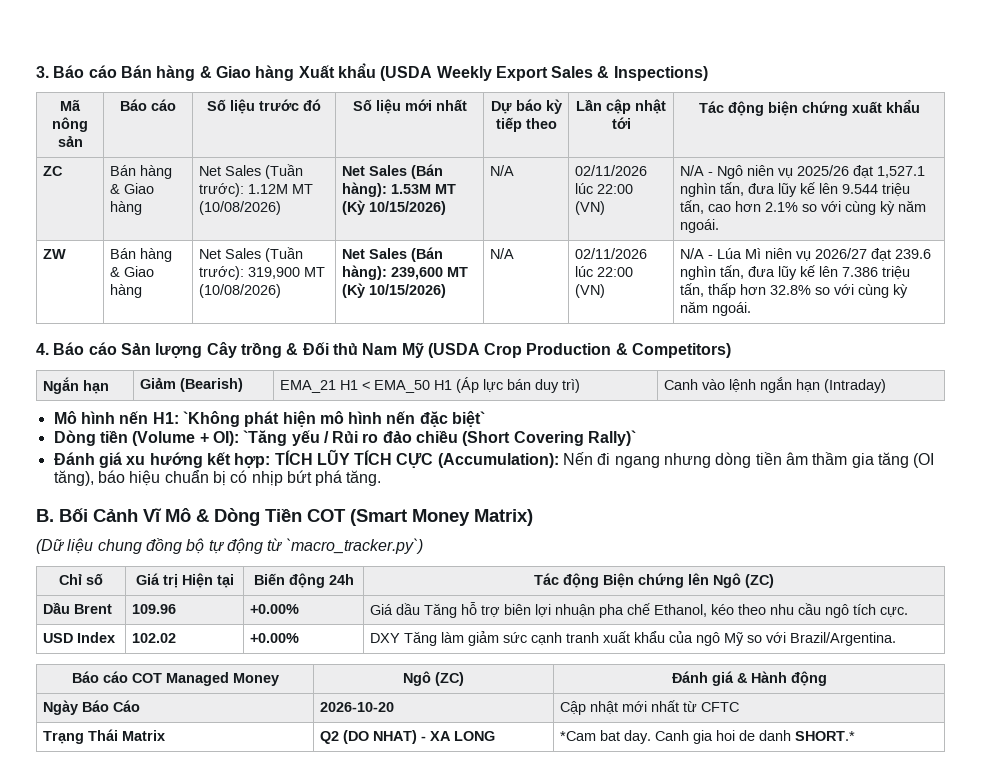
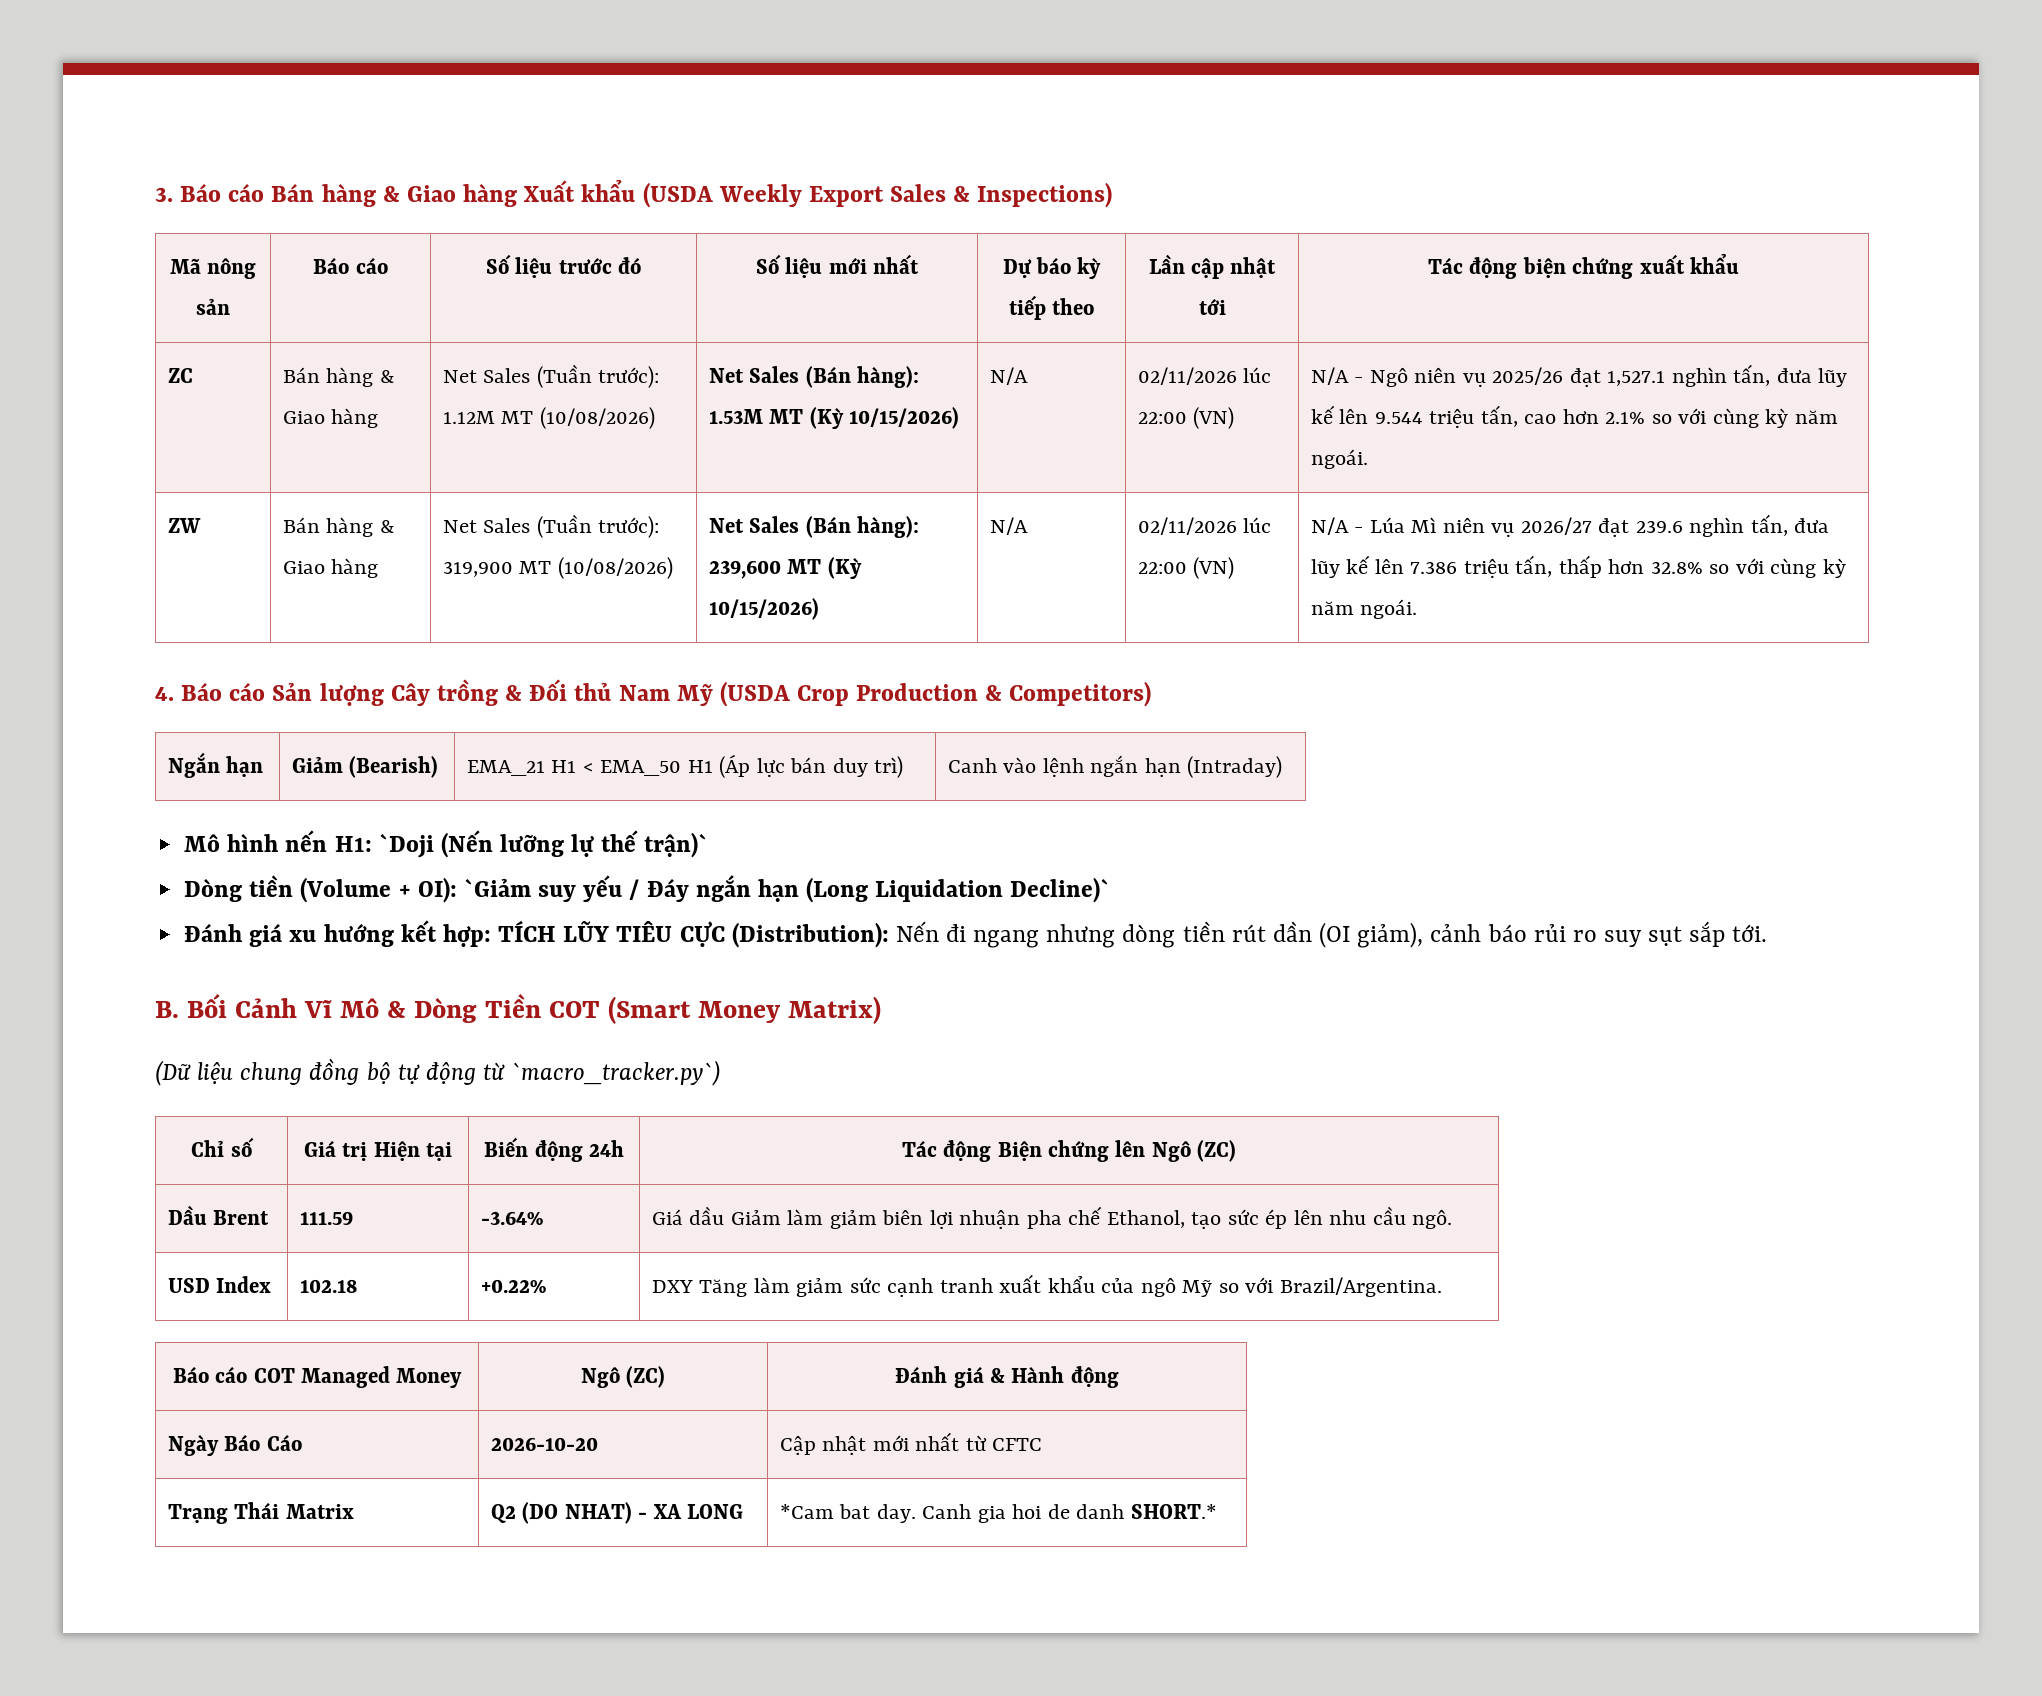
- Mô hình nến H1: `Không phát hiện mô hình nến đặc biệt`
+ Mô hình nến H1: `Doji (Nến lưỡng lự thế trận)`
- Dòng tiền (Volume + OI): `Tăng yếu / Rủi ro đảo chiều (Short Covering Rally)`
+ Dòng tiền (Volume + OI): `Giảm suy yếu / Đáy ngắn hạn (Long Liquidation Decline)`
- Đánh giá xu hướng kết hợp: TÍCH LŨY TÍCH CỰC (Accumulation): Nến đi ngang nhưng dòng tiền âm thầm gia tăng (OI tăng), báo hiệu chuẩn bị có nhịp bứt phá tăng.
+ Đánh giá xu hướng kết hợp: TÍCH LŨY TIÊU CỰC (Distribution): Nến đi ngang nhưng dòng tiền rút dần (OI giảm), cảnh báo rủi ro suy sụt sắp tới.
- Dầu Brent | 109.96 | +0.00% | Giá dầu Tăng hỗ trợ biên lợi nhuận pha chế Ethanol, kéo theo nhu cầu ngô tích cực.
+ Dầu Brent | 111.59 | -3.64% | Giá dầu Giảm làm giảm biên lợi nhuận pha chế Ethanol, tạo sức ép lên nhu cầu ngô.
- USD Index | 102.02 | +0.00% | DXY Tăng làm giảm sức cạnh tranh xuất khẩu của ngô Mỹ so với Brazil/Argentina.
+ USD Index | 102.18 | +0.22% | DXY Tăng làm giảm sức cạnh tranh xuất khẩu của ngô Mỹ so với Brazil/Argentina.

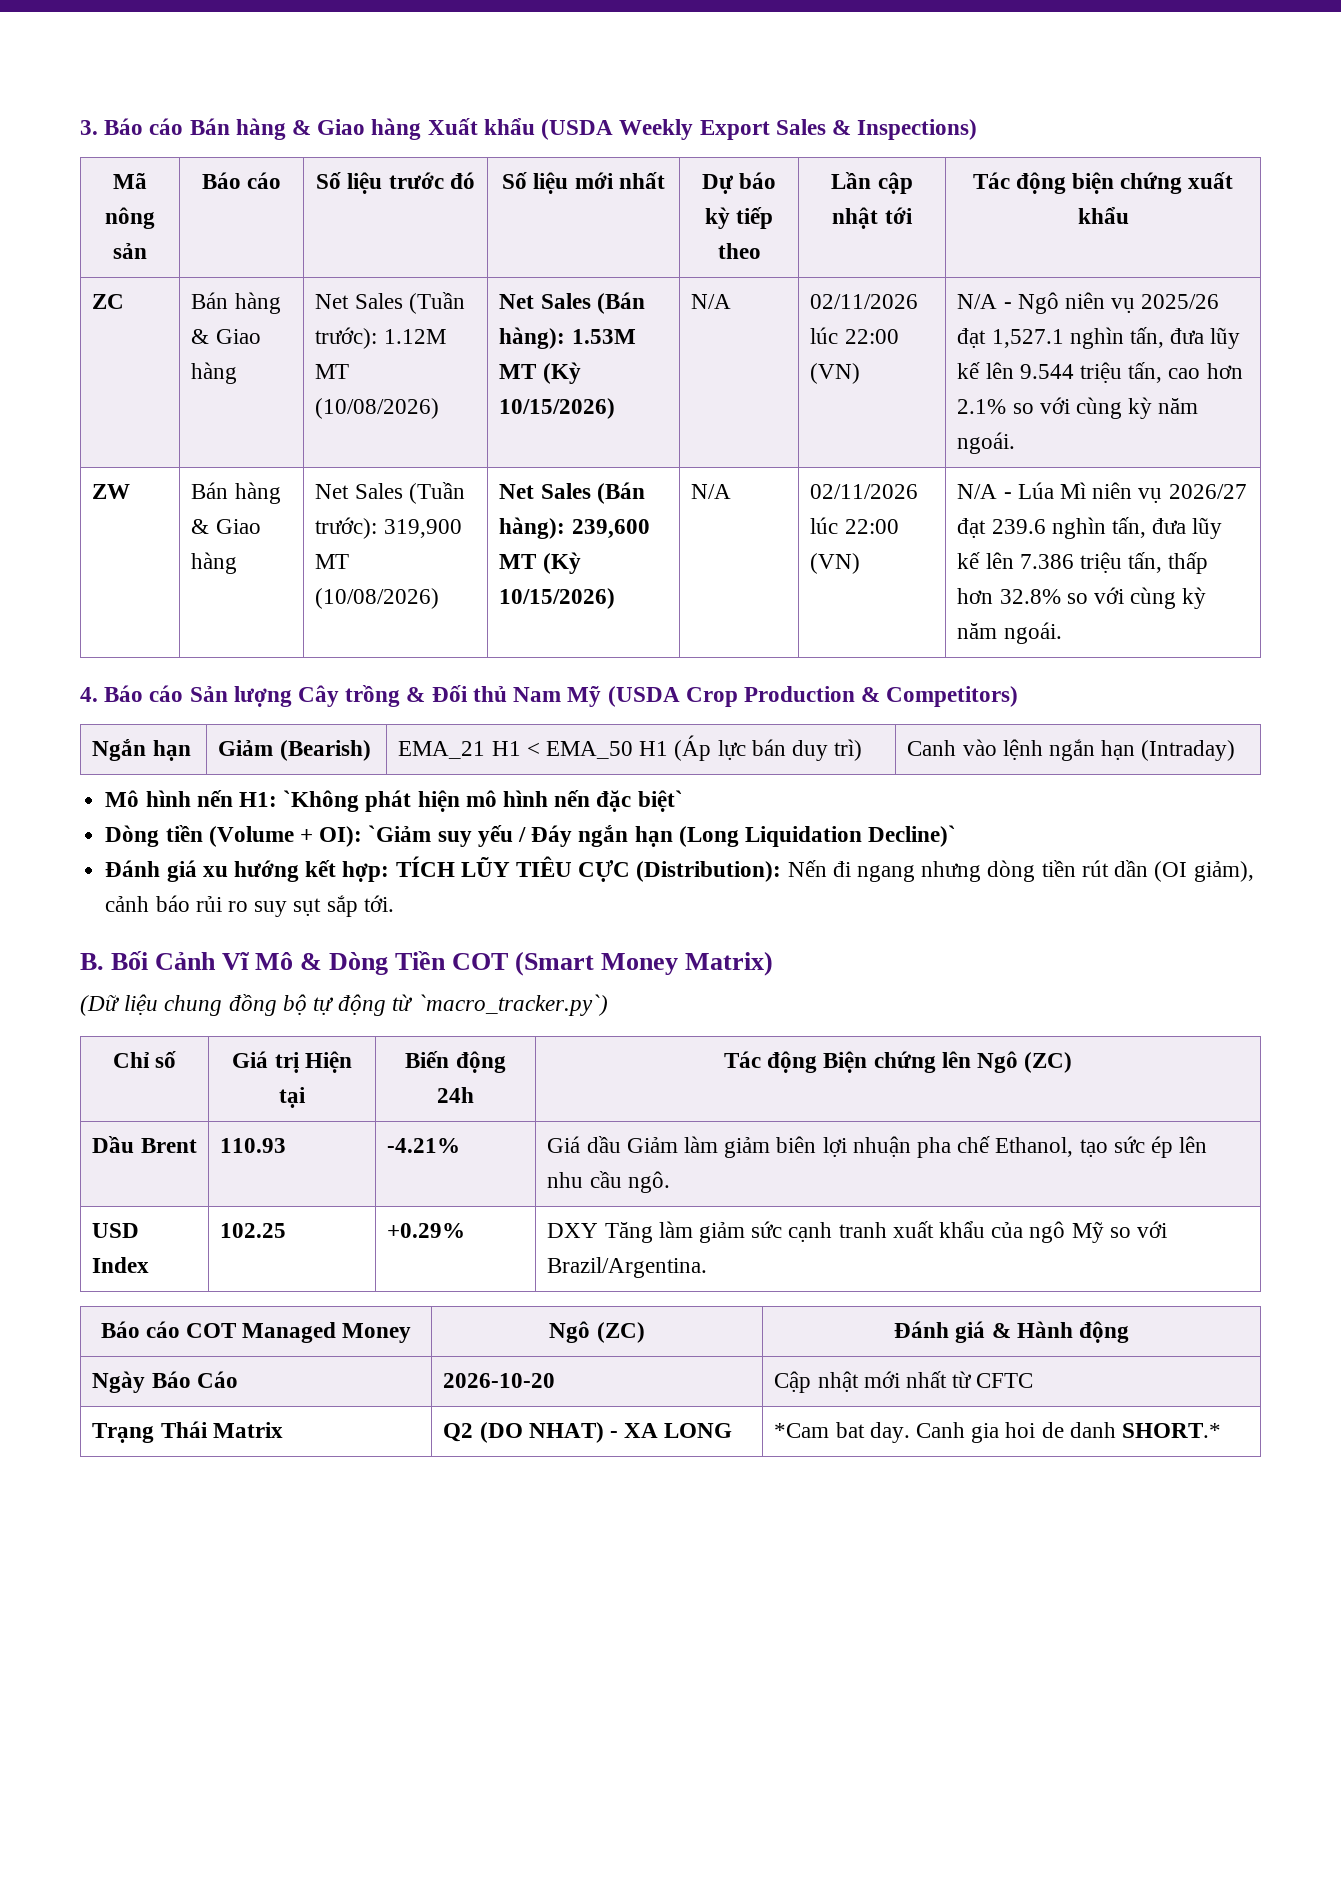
- Mô hình nến H1: `Doji (Nến lưỡng lự thế trận)`
+ Mô hình nến H1: `Không phát hiện mô hình nến đặc biệt`
- Dầu Brent | 111.59 | -3.64% | Giá dầu Giảm làm giảm biên lợi nhuận pha chế Ethanol, tạo sức ép lên nhu cầu ngô.
+ Dầu Brent | 110.93 | -4.21% | Giá dầu Giảm làm giảm biên lợi nhuận pha chế Ethanol, tạo sức ép lên nhu cầu ngô.
- USD Index | 102.18 | +0.22% | DXY Tăng làm giảm sức cạnh tranh xuất khẩu của ngô Mỹ so với Brazil/Argentina.
+ USD Index | 102.25 | +0.29% | DXY Tăng làm giảm sức cạnh tranh xuất khẩu của ngô Mỹ so với Brazil/Argentina.

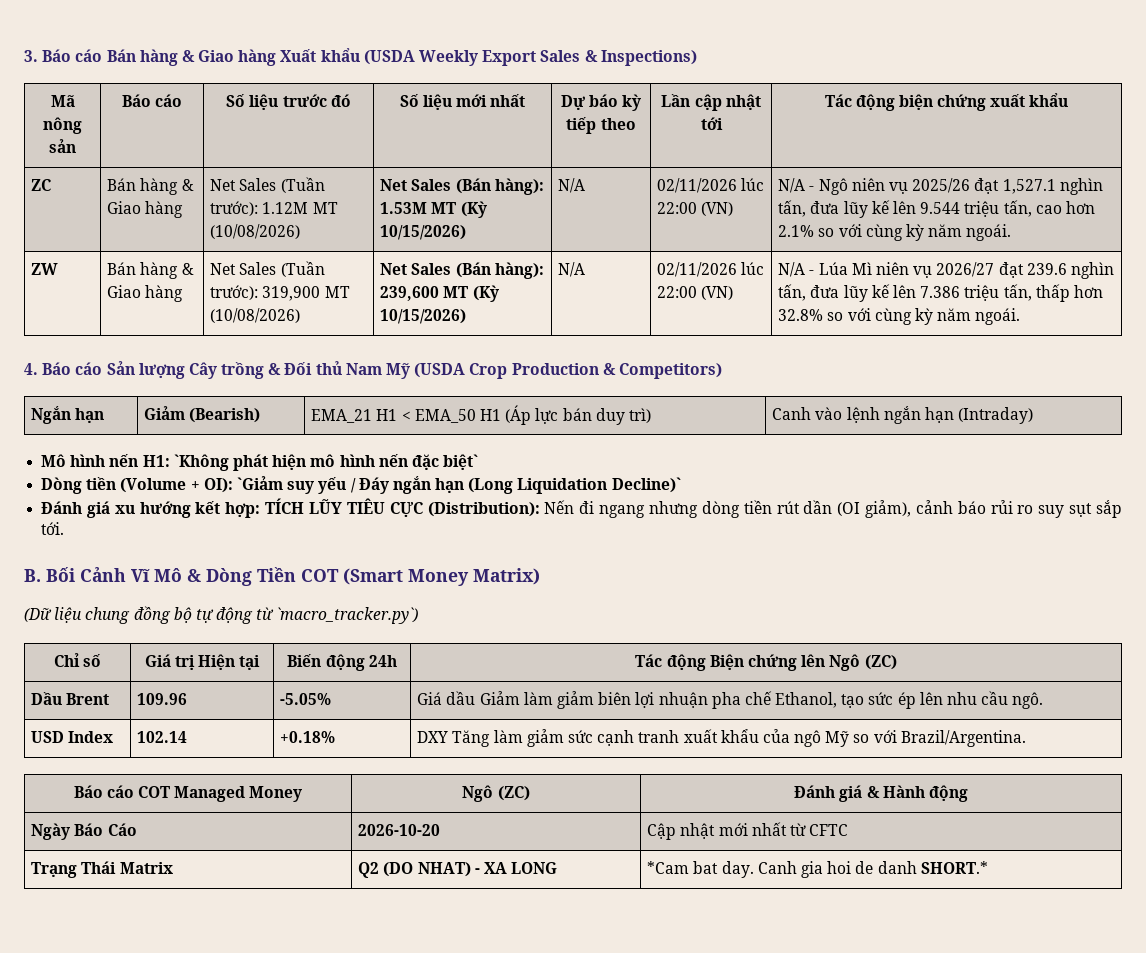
- Dầu Brent | 110.93 | -4.21% | Giá dầu Giảm làm giảm biên lợi nhuận pha chế Ethanol, tạo sức ép lên nhu cầu ngô.
+ Dầu Brent | 109.96 | -5.05% | Giá dầu Giảm làm giảm biên lợi nhuận pha chế Ethanol, tạo sức ép lên nhu cầu ngô.
- USD Index | 102.25 | +0.29% | DXY Tăng làm giảm sức cạnh tranh xuất khẩu của ngô Mỹ so với Brazil/Argentina.
+ USD Index | 102.14 | +0.18% | DXY Tăng làm giảm sức cạnh tranh xuất khẩu của ngô Mỹ so với Brazil/Argentina.

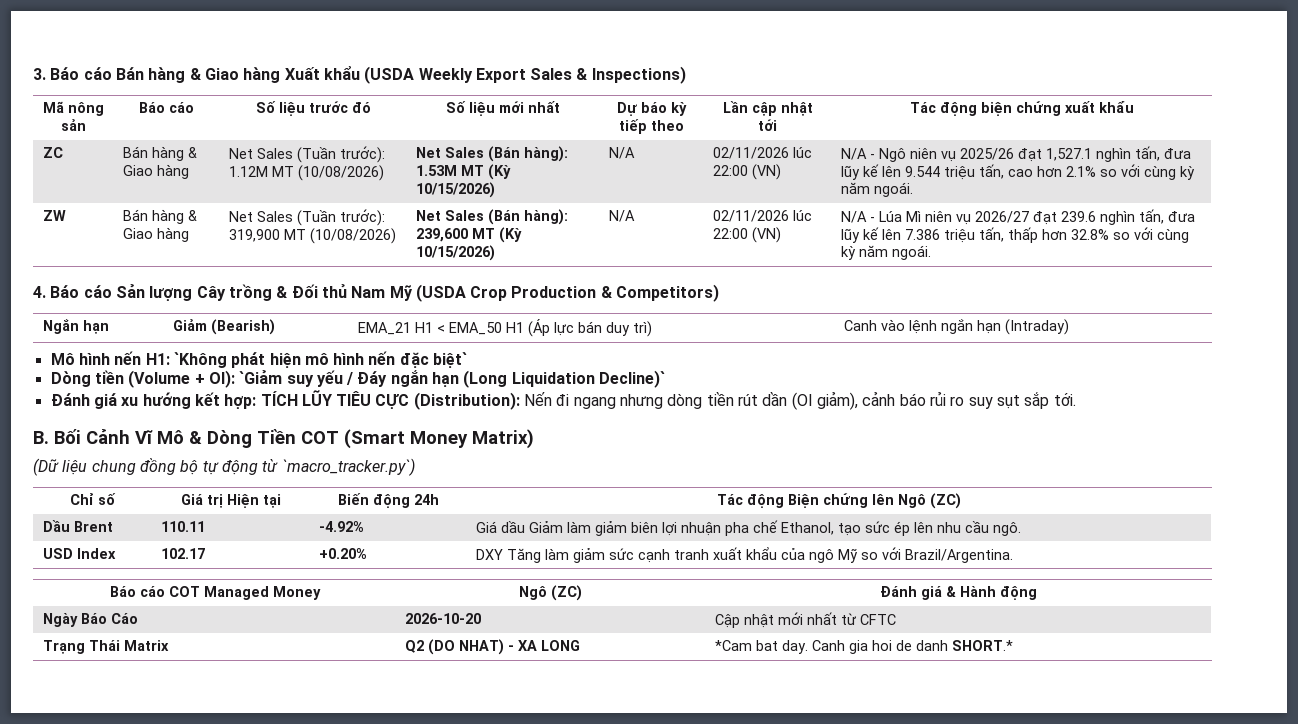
- Dầu Brent | 109.96 | -5.05% | Giá dầu Giảm làm giảm biên lợi nhuận pha chế Ethanol, tạo sức ép lên nhu cầu ngô.
+ Dầu Brent | 110.11 | -4.92% | Giá dầu Giảm làm giảm biên lợi nhuận pha chế Ethanol, tạo sức ép lên nhu cầu ngô.
- USD Index | 102.14 | +0.18% | DXY Tăng làm giảm sức cạnh tranh xuất khẩu của ngô Mỹ so với Brazil/Argentina.
+ USD Index | 102.17 | +0.20% | DXY Tăng làm giảm sức cạnh tranh xuất khẩu của ngô Mỹ so với Brazil/Argentina.

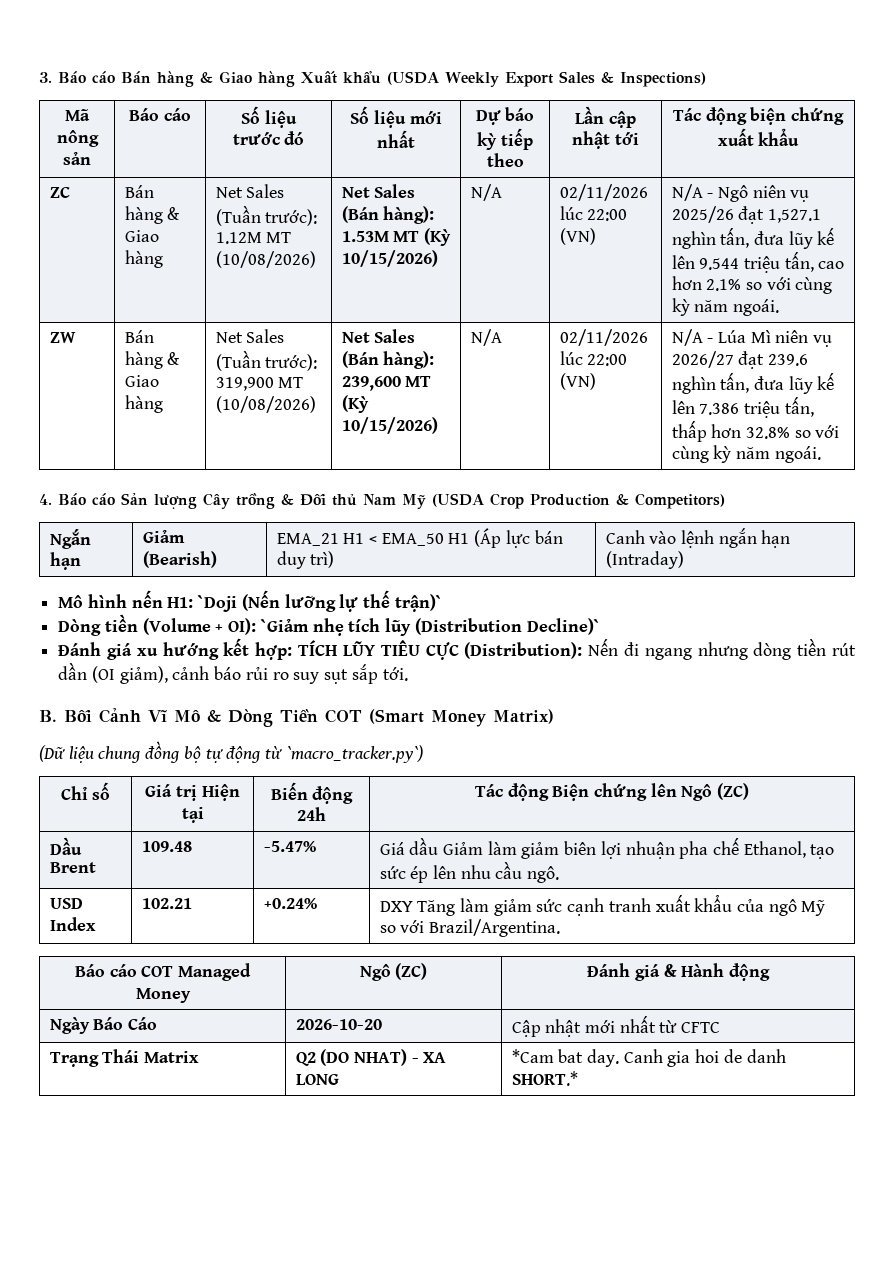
- Mô hình nến H1: `Không phát hiện mô hình nến đặc biệt`
+ Mô hình nến H1: `Doji (Nến lưỡng lự thế trận)`
- Dòng tiền (Volume + OI): `Giảm suy yếu / Đáy ngắn hạn (Long Liquidation Decline)`
+ Dòng tiền (Volume + OI): `Giảm nhẹ tích lũy (Distribution Decline)`
- Dầu Brent | 110.11 | -4.92% | Giá dầu Giảm làm giảm biên lợi nhuận pha chế Ethanol, tạo sức ép lên nhu cầu ngô.
+ Dầu Brent | 109.48 | -5.47% | Giá dầu Giảm làm giảm biên lợi nhuận pha chế Ethanol, tạo sức ép lên nhu cầu ngô.
- USD Index | 102.17 | +0.20% | DXY Tăng làm giảm sức cạnh tranh xuất khẩu của ngô Mỹ so với Brazil/Argentina.
+ USD Index | 102.21 | +0.24% | DXY Tăng làm giảm sức cạnh tranh xuất khẩu của ngô Mỹ so với Brazil/Argentina.

